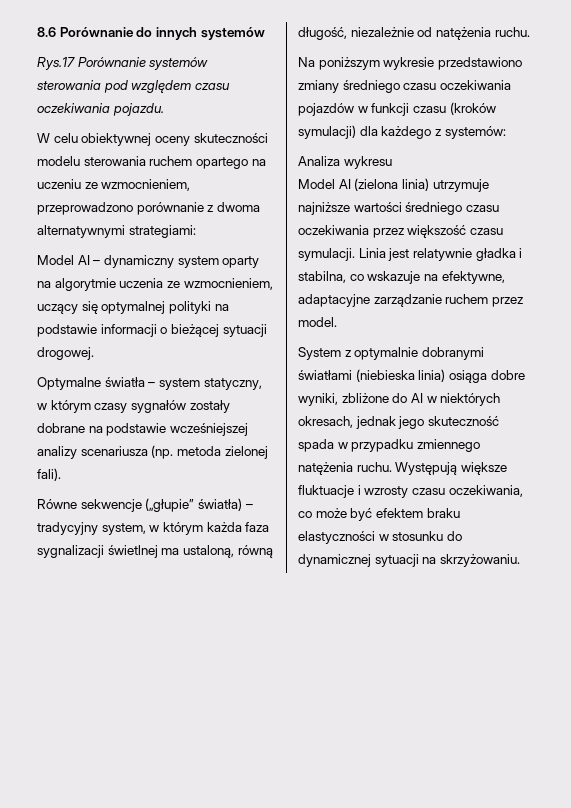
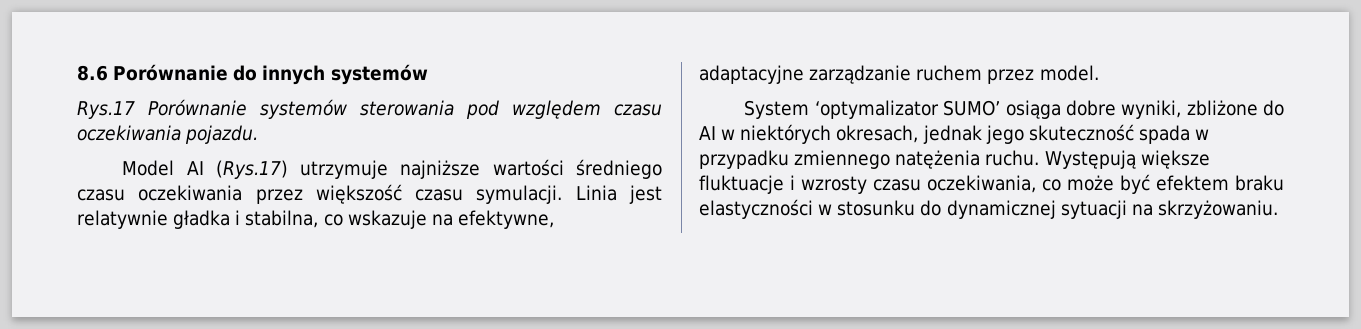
- W celu obiektywnej oceny skuteczności modelu sterowania ruchem opartego na uczeniu ze wzmocnieniem, przeprowadzono porównanie z dwoma alternatywnymi strategiami:
- Model AI – dynamiczny system oparty na algorytmie uczenia ze wzmocnieniem, uczący się optymalnej polityki na podstawie informacji o bieżącej sytuacji drogowej.
- Optymalne światła – system statyczny, w którym czasy sygnałów zostały dobrane na podstawie wcześniejszej analizy scenariusza (np. metoda zielonej fali).
- Równe sekwencje („głupie” światła) – tradycyjny system, w którym każda faza sygnalizacji świetlnej ma ustaloną, równą długość, niezależnie od natężenia ruchu.
- Na poniższym wykresie przedstawiono zmiany średniego czasu oczekiwania pojazdów w funkcji czasu (kroków symulacji) dla każdego z systemów:
- Analiza wykresu
- Model AI (zielona linia) utrzymuje najniższe wartości średniego czasu oczekiwania przez większość czasu symulacji.
+ Model AI (Rys.17) utrzymuje najniższe wartości średniego czasu oczekiwania przez większość czasu symulacji.
- System z optymalnie dobranymi światłami (niebieska linia) osiąga dobre wyniki, zbliżone do AI w niektórych okresach, jednak jego skuteczność spada w przypadku zmiennego natężenia ruchu.
+ System ‘optymalizator SUMO’ osiąga dobre wyniki, zbliżone do AI w niektórych okresach, jednak jego skuteczność spada w przypadku zmiennego natężenia ruchu.

